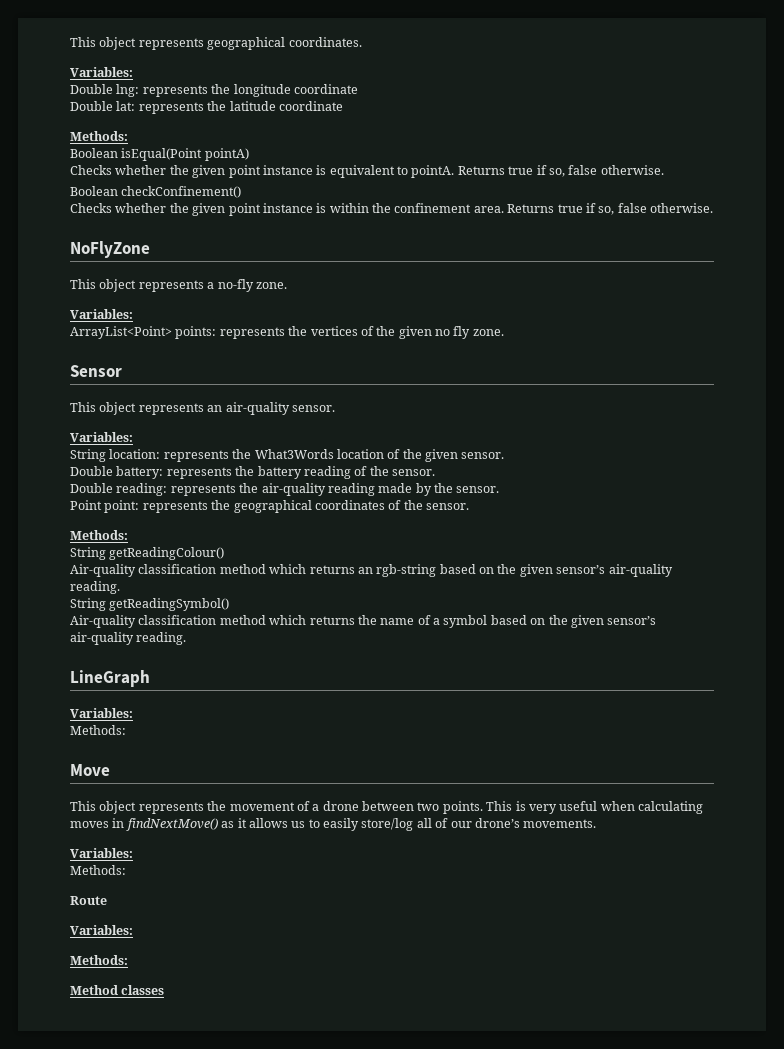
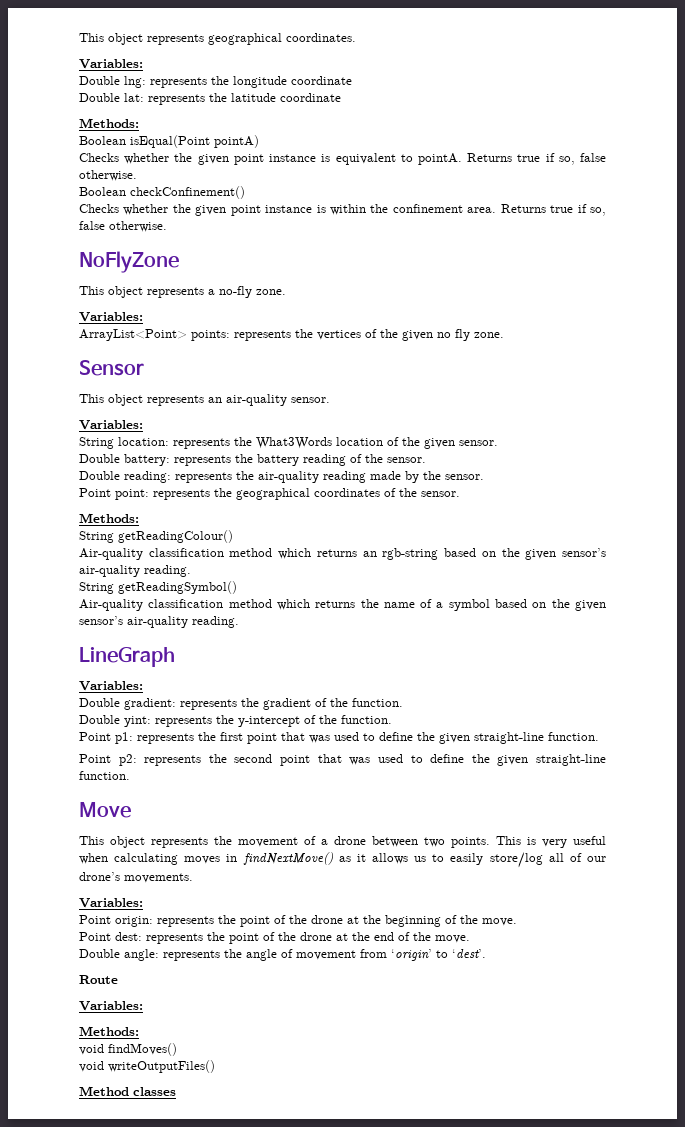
  LineGraph
  Variables:
- Methods:
+ Double gradient: represents the gradient of the function.
+ Double yint: represents the y-intercept of the function.
+ Point p1: represents the first point that was used to define the given straight-line function.
+ Point p2: represents the second point that was used to define the given straight-line function.
  This is very useful when calculating moves in findNextMove() as it allows us to easily store/log all of our drone’s movements.
  Variables:
- Methods:
+ Point origin: represents the point of the drone at the beginning of the move.
+ Point dest: represents the point of the drone at the end of the move.
+ Double angle: represents the angle of movement from ‘origin’ to ‘dest’.
+ void findMoves()
+ void writeOutputFiles()

